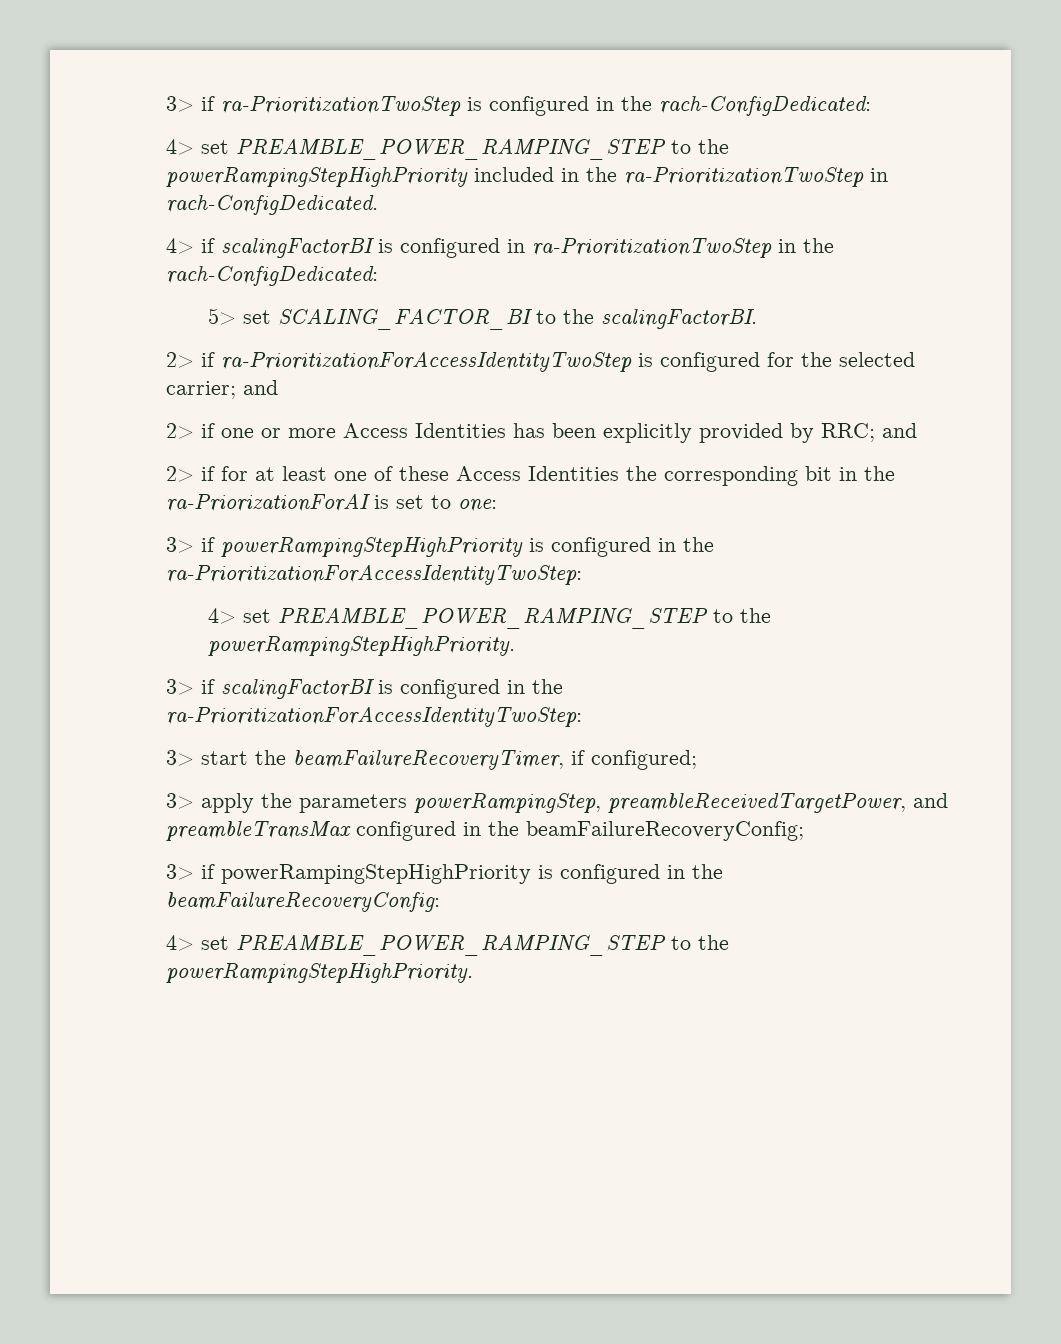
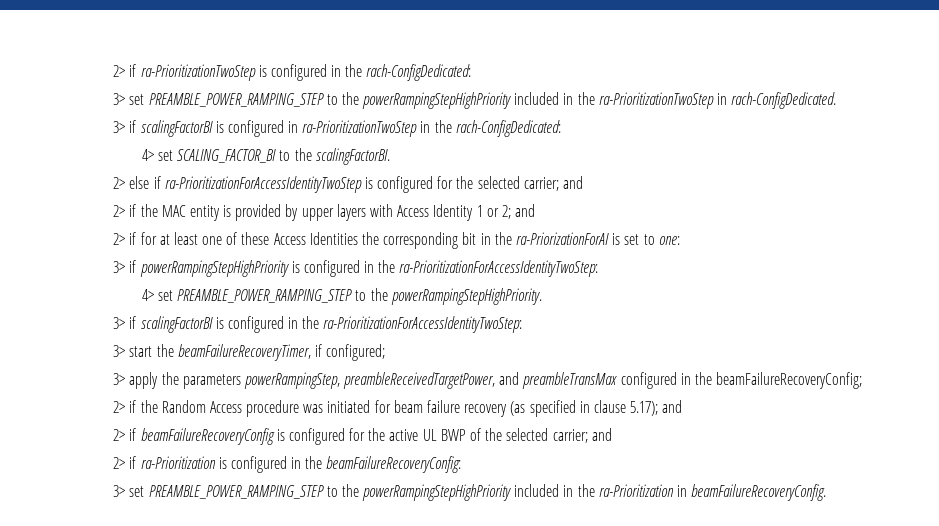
- 3> if ra-PrioritizationTwoStep is configured in the rach-ConfigDedicated:
+ 2> if ra-PrioritizationTwoStep is configured in the rach-ConfigDedicated:
- 4> set PREAMBLE_POWER_RAMPING_STEP to the powerRampingStepHighPriority included in the ra-PrioritizationTwoStep in rach-ConfigDedicated.
+ 3> set PREAMBLE_POWER_RAMPING_STEP to the powerRampingStepHighPriority included in the ra-PrioritizationTwoStep in rach-ConfigDedicated.
- 4> if scalingFactorBI is configured in ra-PrioritizationTwoStep in the rach-ConfigDedicated:
+ 3> if scalingFactorBI is configured in ra-PrioritizationTwoStep in the rach-ConfigDedicated:
- 5> set SCALING_FACTOR_BI to the scalingFactorBI.
+ 4> set SCALING_FACTOR_BI to the scalingFactorBI.
- 2> if ra-PrioritizationForAccessIdentityTwoStep is configured for the selected carrier; and
+ 2> else if ra-PrioritizationForAccessIdentityTwoStep is configured for the selected carrier; and
- 2> if one or more Access Identities has been explicitly provided by RRC; and
+ 2> if the MAC entity is provided by upper layers with Access Identity 1 or 2; and
- 3> if powerRampingStepHighPriority is configured in the beamFailureRecoveryConfig:
- 4> set PREAMBLE_POWER_RAMPING_STEP to the powerRampingStepHighPriority.
+ 2> if the Random Access procedure was initiated for beam failure recovery (as specified in clause 5.17); and
+ 2> if beamFailureRecoveryConfig is configured for the active UL BWP of the selected carrier; and
+ 2> if ra-Prioritization is configured in the beamFailureRecoveryConfig:
+ 3> set PREAMBLE_POWER_RAMPING_STEP to the powerRampingStepHighPriority included in the ra-Prioritization in beamFailureRecoveryConfig.

